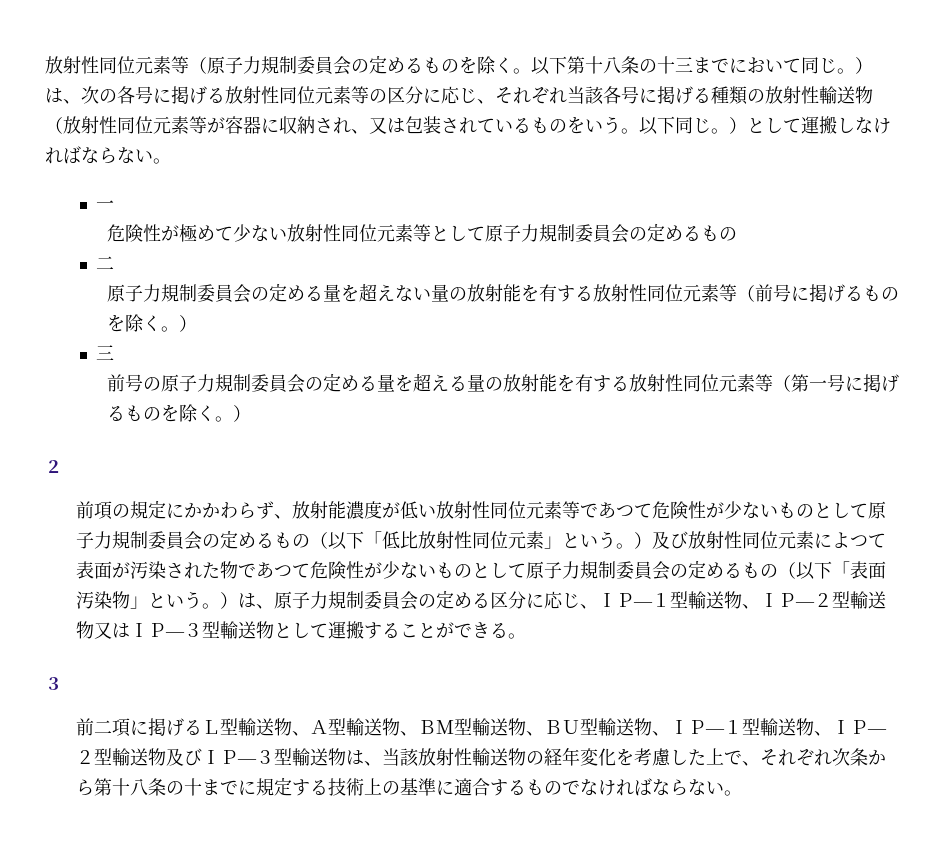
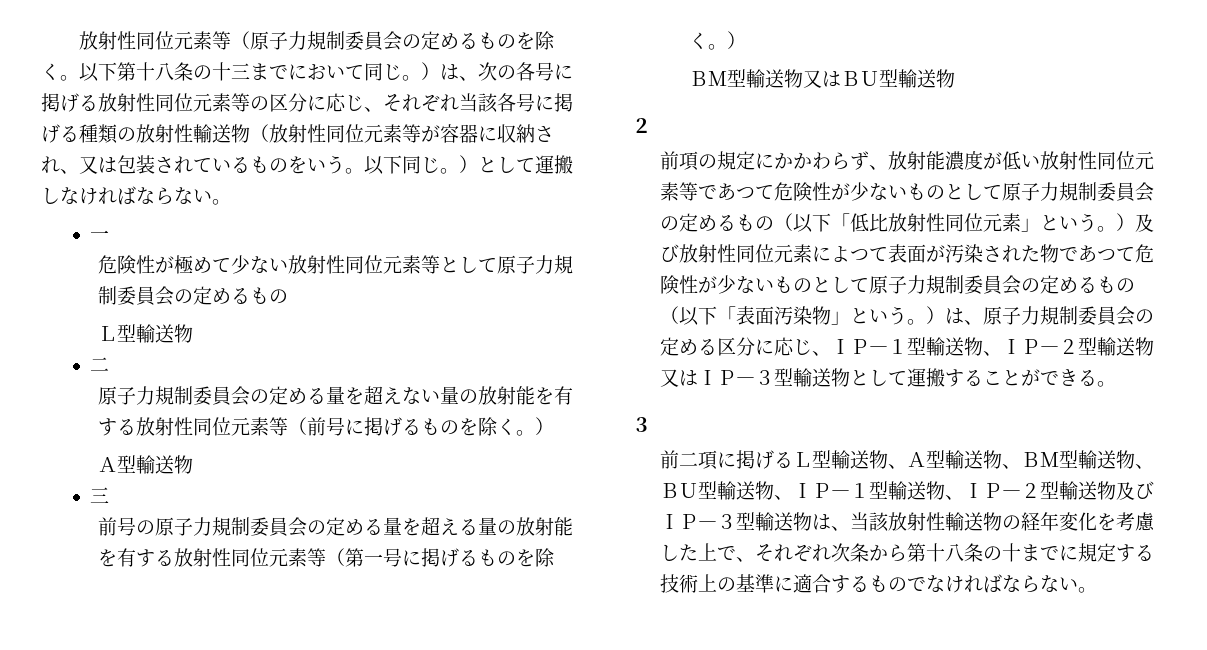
  危険性が極めて少ない放射性同位元素等として原子力規制委員会の定めるもの
+ Ｌ型輸送物
  原子力規制委員会の定める量を超えない量の放射能を有する放射性同位元素等（前号に掲げるものを除く。）
+ Ａ型輸送物
+ ＢＭ型輸送物又はＢＵ型輸送物

